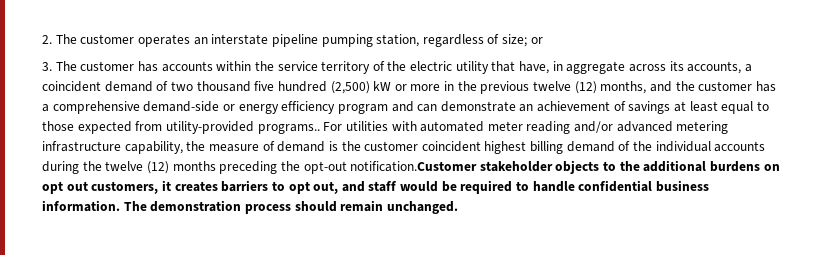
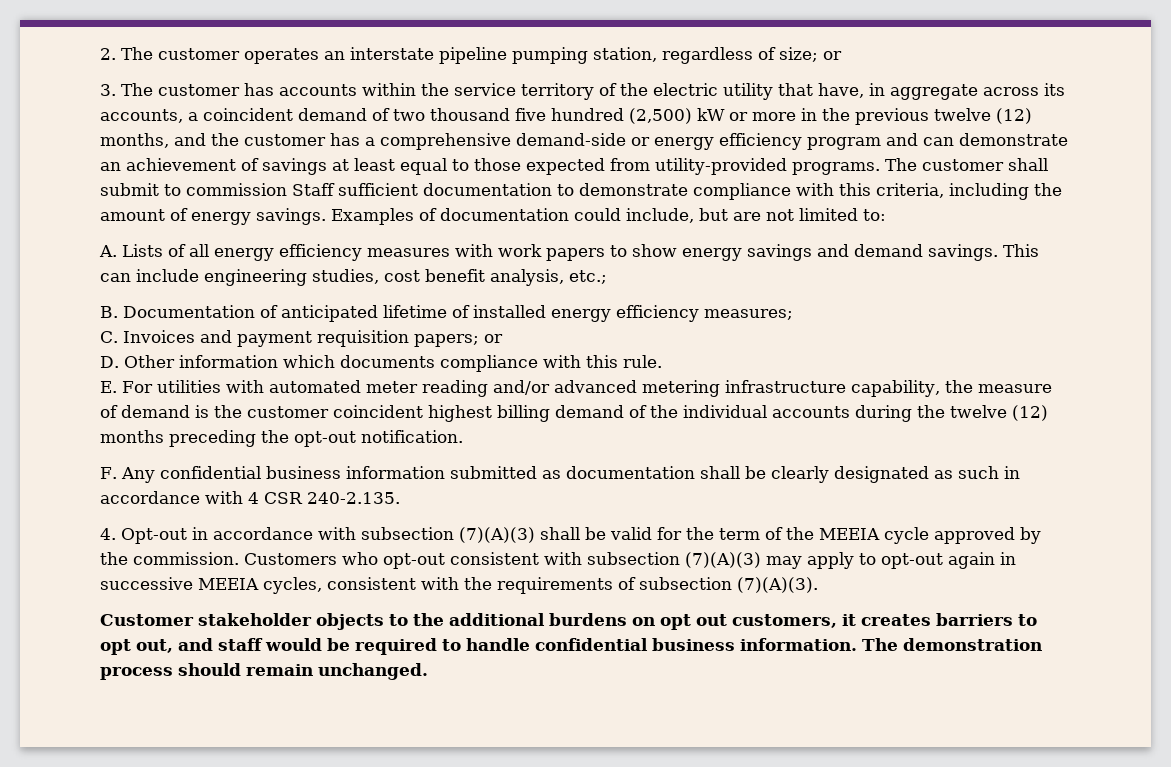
- 3. The customer has accounts within the service territory of the electric utility that have, in aggregate across its accounts, a coincident demand of two thousand five hundred (2,500) kW or more in the previous twelve (12) months, and the customer has a comprehensive demand-side or energy efficiency program and can demonstrate an achievement of savings at least equal to those expected from utility-provided programs.. For utilities with automated meter reading and/or advanced metering infrastructure capability, the measure of demand is the customer coincident highest billing demand of the individual accounts during the twelve (12) months preceding the opt-out notification.Customer stakeholder objects to the additional burdens on opt out customers, it creates barriers to opt out, and staff would be required to handle confidential business information.
+ 3. The customer has accounts within the service territory of the electric utility that have, in aggregate across its accounts, a coincident demand of two thousand five hundred (2,500) kW or more in the previous twelve (12) months, and the customer has a comprehensive demand-side or energy efficiency program and can demonstrate an achievement of savings at least equal to those expected from utility-provided programs. The customer shall submit to commission Staff sufficient documentation to demonstrate compliance with this criteria, including the amount of energy savings. Examples of documentation could include, but are not limited to:
+ A. Lists of all energy efficiency measures with work papers to show energy savings and demand savings. This can include engineering studies, cost benefit analysis, etc.;
+ B. Documentation of anticipated lifetime of installed energy efficiency measures;
+ C. Invoices and payment requisition papers; or
+ D. Other information which documents compliance with this rule.
+ E. For utilities with automated meter reading and/or advanced metering infrastructure capability, the measure of demand is the customer coincident highest billing demand of the individual accounts during the twelve (12) months preceding the opt-out notification.
+ F. Any confidential business information submitted as documentation shall be clearly designated as such in accordance with 4 CSR 240-2.135.
+ 4. Opt-out in accordance with subsection (7)(A)(3) shall be valid for the term of the MEEIA cycle approved by the commission. Customers who opt-out consistent with subsection (7)(A)(3) may apply to opt-out again in successive MEEIA cycles, consistent with the requirements of subsection (7)(A)(3).
+ Customer stakeholder objects to the additional burdens on opt out customers, it creates barriers to opt out, and staff would be required to handle confidential business information.

